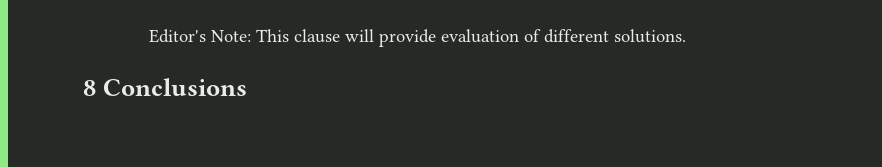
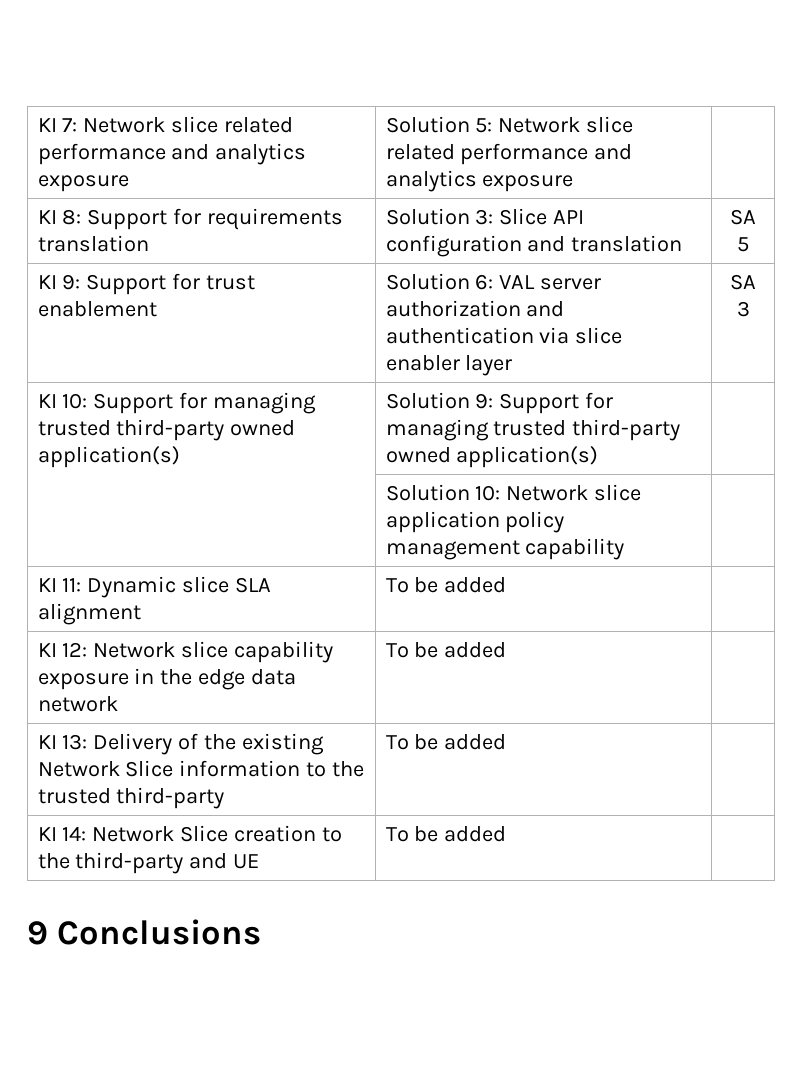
- Editor's Note: This clause will provide evaluation of different solutions.
- 8 Conclusions
+ KI 7: Network slice related performance and analytics exposure | Solution 5: Network slice related performance and analytics exposure |
+ KI 8: Support for requirements translation | Solution 3: Slice API configuration and translation | SA 5
+ KI 9: Support for trust enablement | Solution 6: VAL server authorization and authentication via slice enabler layer | SA 3
+ KI 10: Support for managing trusted third-party owned application(s) | Solution 9: Support for managing trusted third-party owned application(s) |
+ | Solution 10: Network slice application policy management capability |
+ KI 11: Dynamic slice SLA alignment | To be added |
+ KI 12: Network slice capability exposure in the edge data network | To be added |
+ KI 13: Delivery of the existing Network Slice information to the trusted third-party | To be added |
+ KI 14: Network Slice creation to the third-party and UE | To be added |
+ 9 Conclusions

